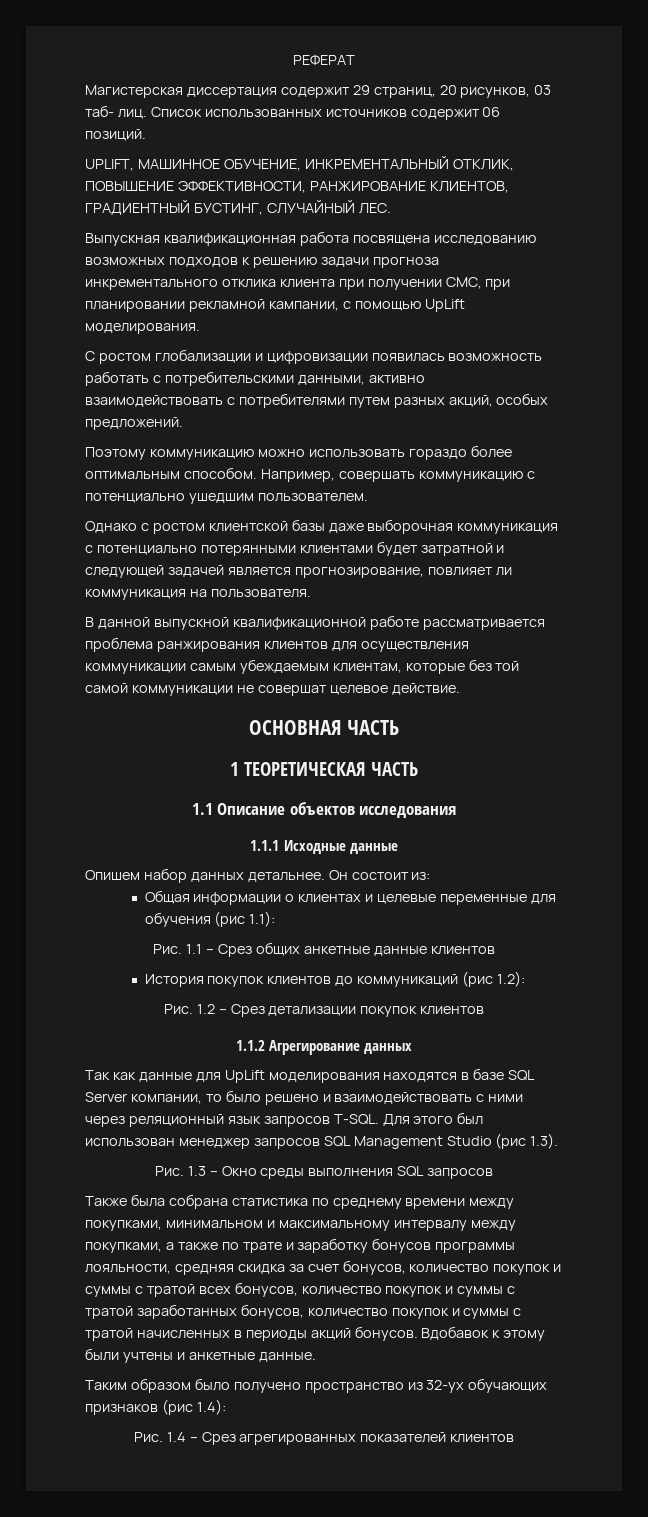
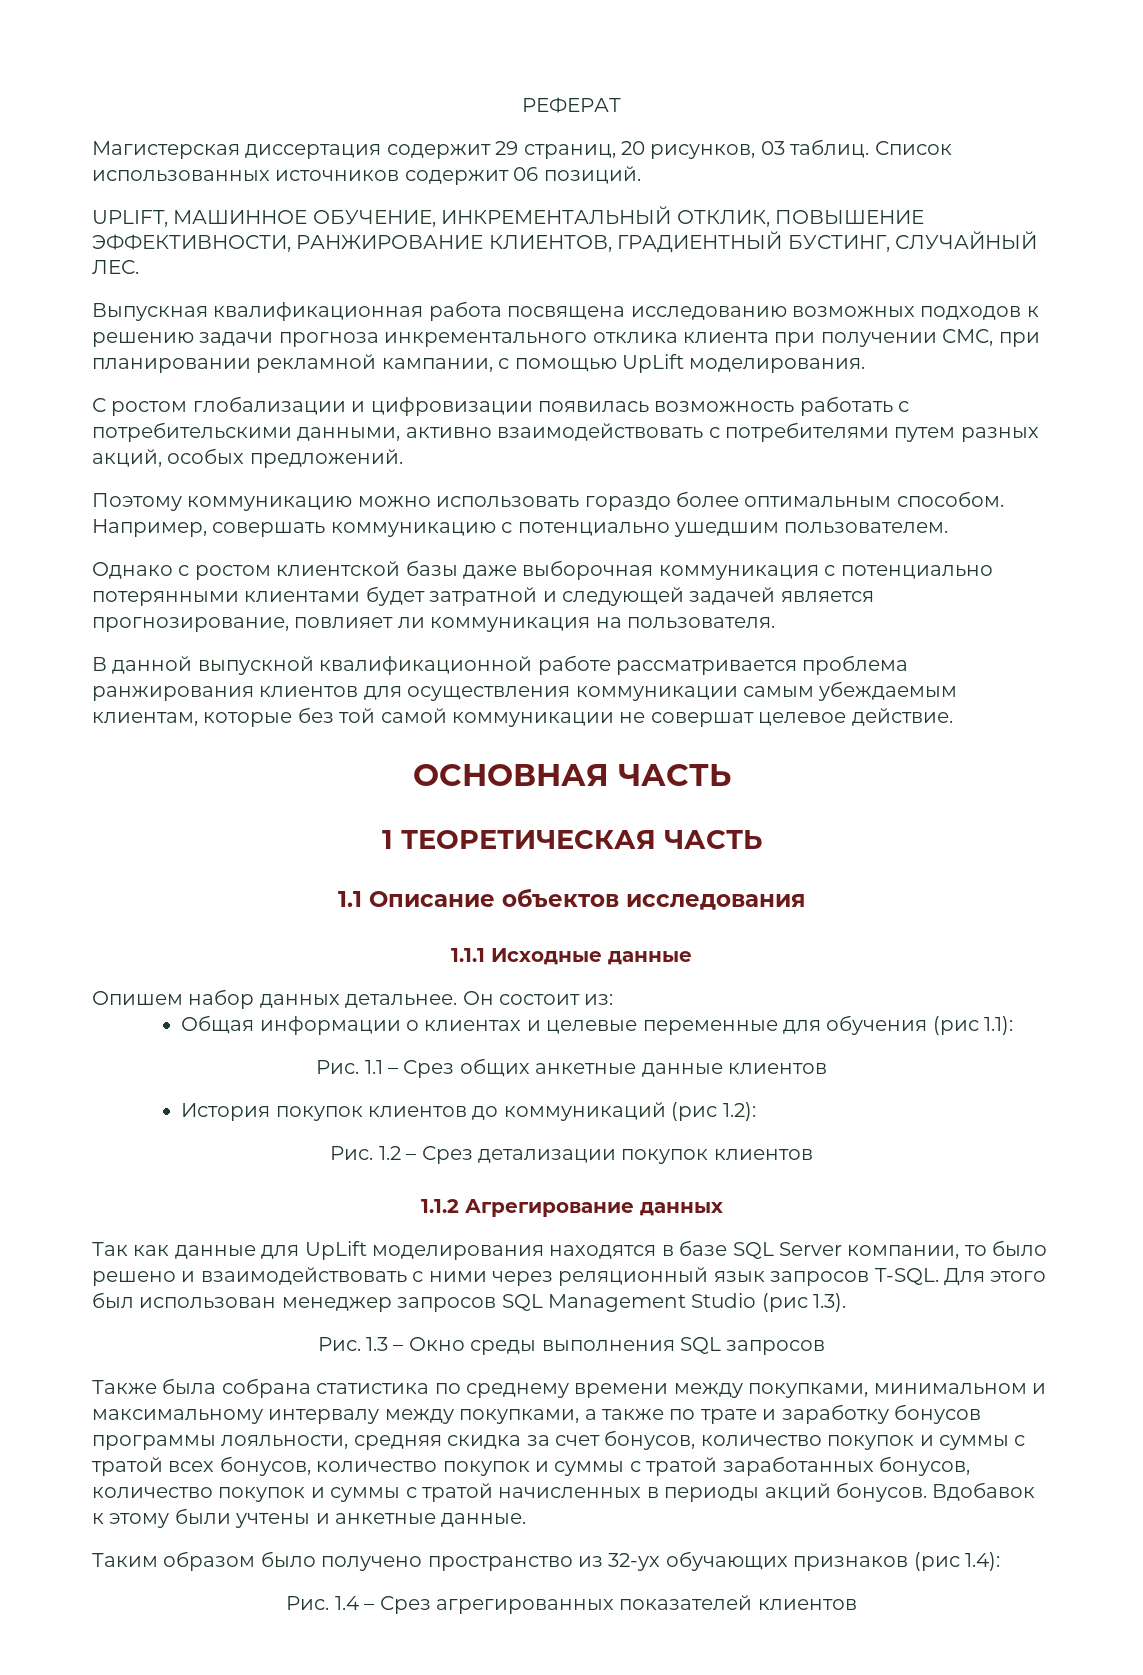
- Магистерская диссертация содержит 29 страниц, 20 рисунков, 03 таб- лиц.
+ Магистерская диссертация содержит 29 страниц, 20 рисунков, 03 таблиц.

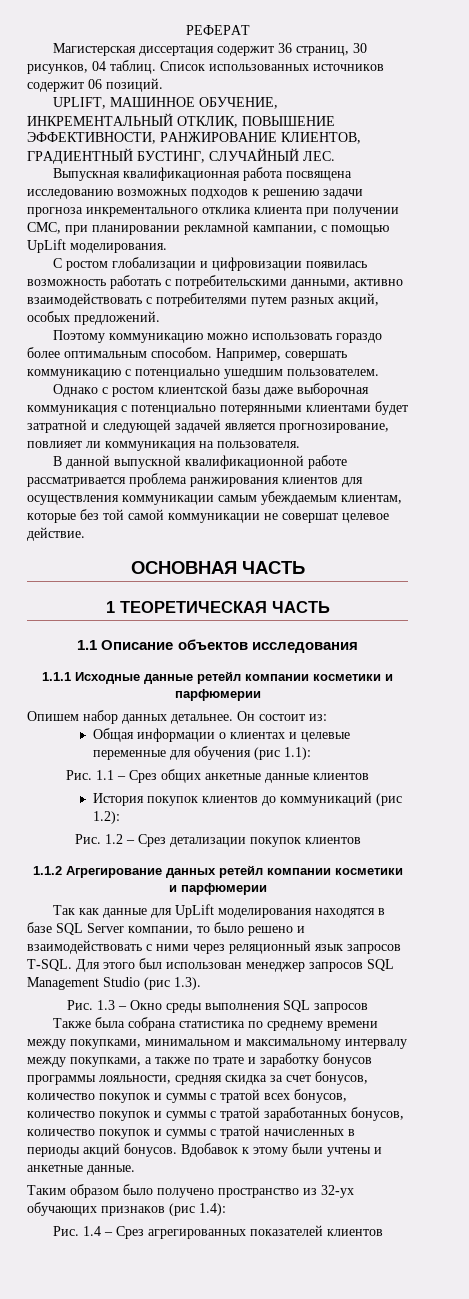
- Магистерская диссертация содержит 29 страниц, 20 рисунков, 03 таблиц.
+ Магистерская диссертация содержит 36 страниц, 30 рисунков, 04 таблиц.
- 1.1.1 Исходные данные
+ 1.1.1 Исходные данные ретейл компании косметики и парфюмерии
- 1.1.2 Агрегирование данных
+ 1.1.2 Агрегирование данных ретейл компании косметики и парфюмерии

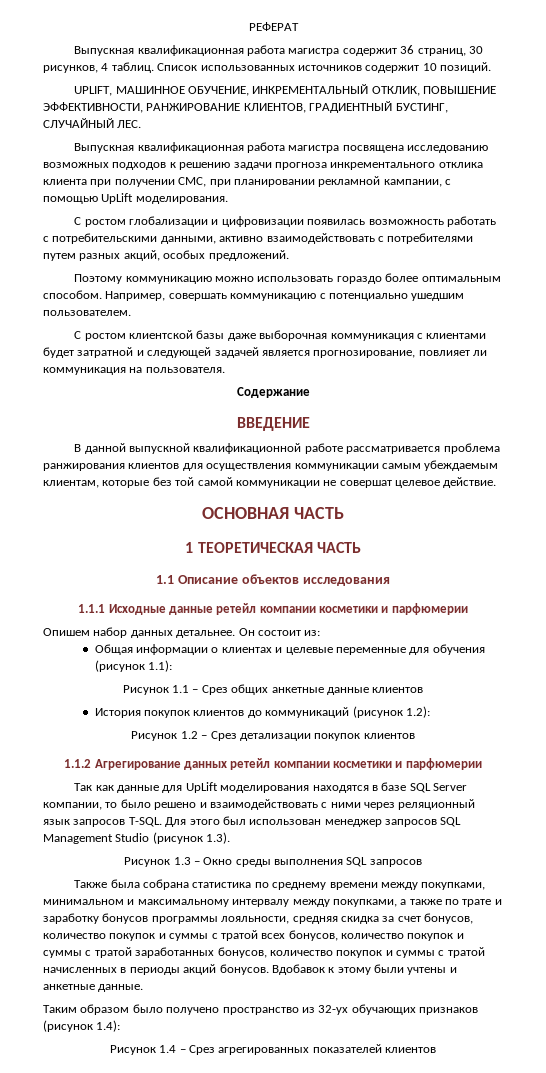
- Магистерская диссертация содержит 36 страниц, 30 рисунков, 04 таблиц.
+ Выпускная квалификационная работа магистра содержит 36 страниц, 30 рисунков, 4 таблиц.
- Список использованных источников содержит 06 позиций.
+ Список использованных источников содержит 10 позиций.
- Выпускная квалификационная работа посвящена исследованию возможных подходов к решению задачи прогноза инкрементального отклика клиента при получении СМС, при планировании рекламной кампании, с помощью UpLift моделирования.
+ Выпускная квалификационная работа магистра посвящена исследованию возможных подходов к решению задачи прогноза инкрементального отклика клиента при получении СМС, при планировании рекламной кампании, с помощью UpLift моделирования.
- Однако с ростом клиентской базы даже выборочная коммуникация с потенциально потерянными клиентами будет затратной и следующей задачей является прогнозирование, повлияет ли коммуникация на пользователя.
+ С ростом клиентской базы даже выборочная коммуникация с клиентами будет затратной и следующей задачей является прогнозирование, повлияет ли коммуникация на пользователя.
+ Содержание
+ ВВЕДЕНИЕ
- Общая информации о клиентах и целевые переменные для обучения (рис 1.1):
+ Общая информации о клиентах и целевые переменные для обучения (рисунок 1.1):
- Рис. 1.1 – Срез общих анкетные данные клиентов
+ Рисунок 1.1 – Срез общих анкетные данные клиентов
- История покупок клиентов до коммуникаций (рис 1.2):
+ История покупок клиентов до коммуникаций (рисунок 1.2):
- Рис. 1.2 – Срез детализации покупок клиентов
+ Рисунок 1.2 – Срез детализации покупок клиентов
- Для этого был использован менеджер запросов SQL Management Studio (рис 1.3).
+ Для этого был использован менеджер запросов SQL Management Studio (рисунок 1.3).
- Рис. 1.3 – Окно среды выполнения SQL запросов
+ Рисунок 1.3 – Окно среды выполнения SQL запросов
- Таким образом было получено пространство из 32-ух обучающих признаков (рис 1.4):
+ Таким образом было получено пространство из 32-ух обучающих признаков (рисунок 1.4):
- Рис. 1.4 – Срез агрегированных показателей клиентов
+ Рисунок 1.4 – Срез агрегированных показателей клиентов

